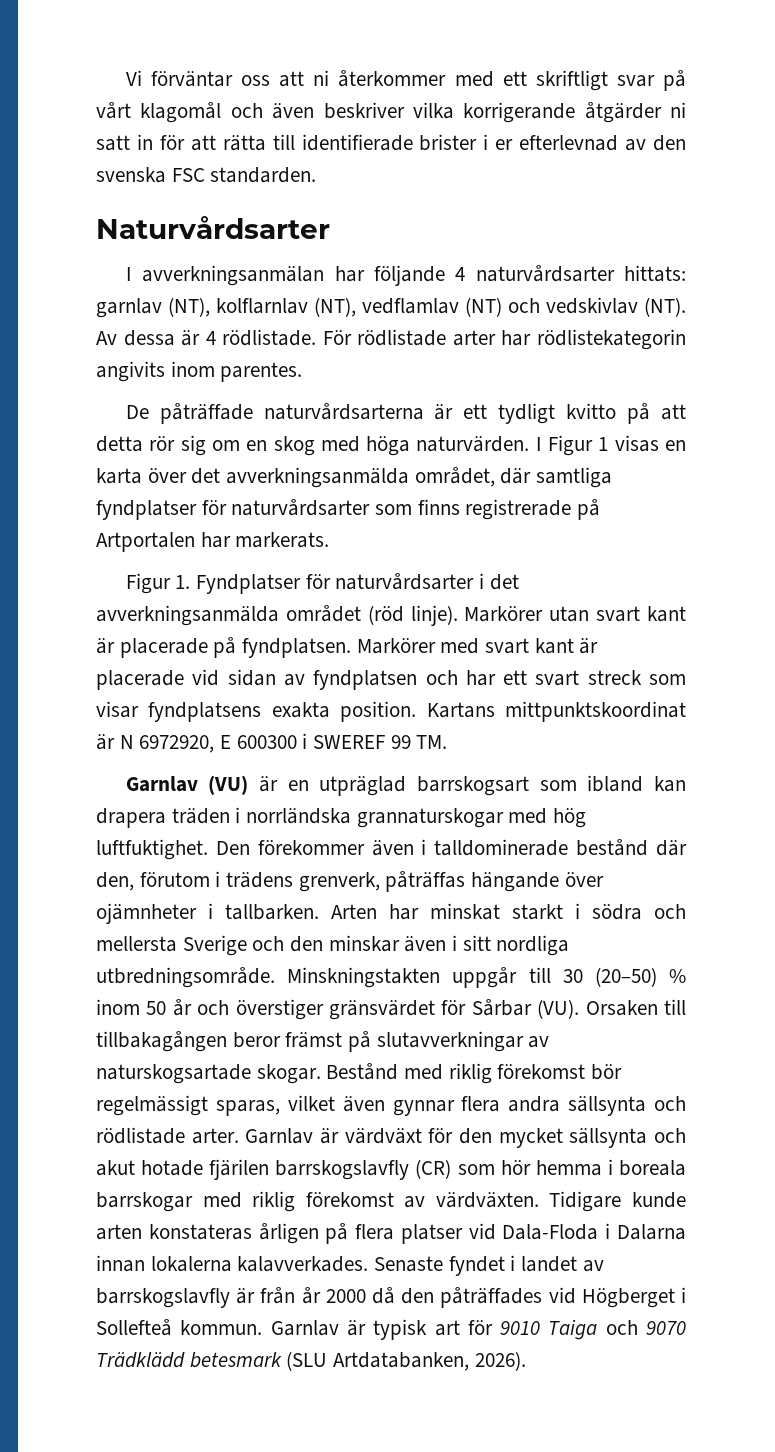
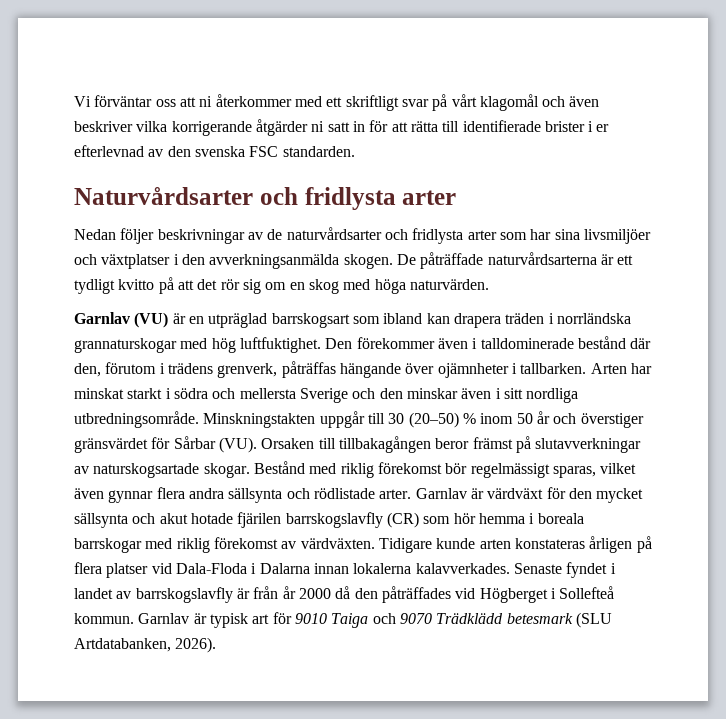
- Naturvårdsarter
- I avverkningsanmälan har följande 4 naturvårdsarter hittats: garnlav (NT), kolflarnlav (NT), vedflamlav (NT) och vedskivlav (NT). Av dessa är 4 rödlistade. För rödlistade arter har rödlistekategorin angivits inom parentes.
- De påträffade naturvårdsarterna är ett tydligt kvitto på att detta rör sig om en skog med höga naturvärden. I Figur 1 visas en karta över det avverkningsanmälda området, där samtliga fyndplatser för naturvårdsarter som finns registrerade på Artportalen har markerats.
- Figur 1. Fyndplatser för naturvårdsarter i det avverkningsanmälda området (röd linje). Markörer utan svart kant är placerade på fyndplatsen. Markörer med svart kant är placerade vid sidan av fyndplatsen och har ett svart streck som visar fyndplatsens exakta position. Kartans mittpunktskoordinat är N 6972920, E 600300 i SWEREF 99 TM.
+ Naturvårdsarter och fridlysta arter
+ Nedan följer beskrivningar av de naturvårdsarter och fridlysta arter som har sina livsmiljöer och växtplatser i den avverkningsanmälda skogen. De påträffade naturvårdsarterna är ett tydligt kvitto på att det rör sig om en skog med höga naturvärden.

